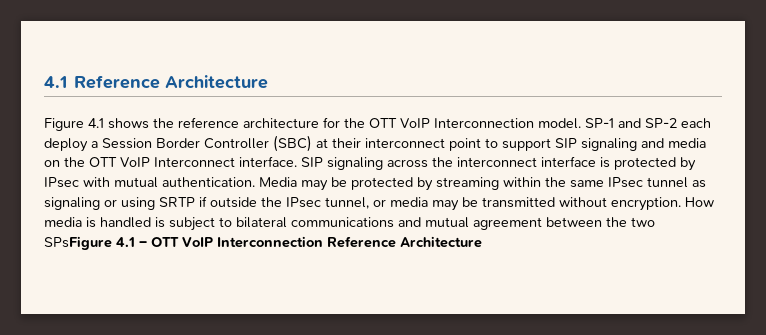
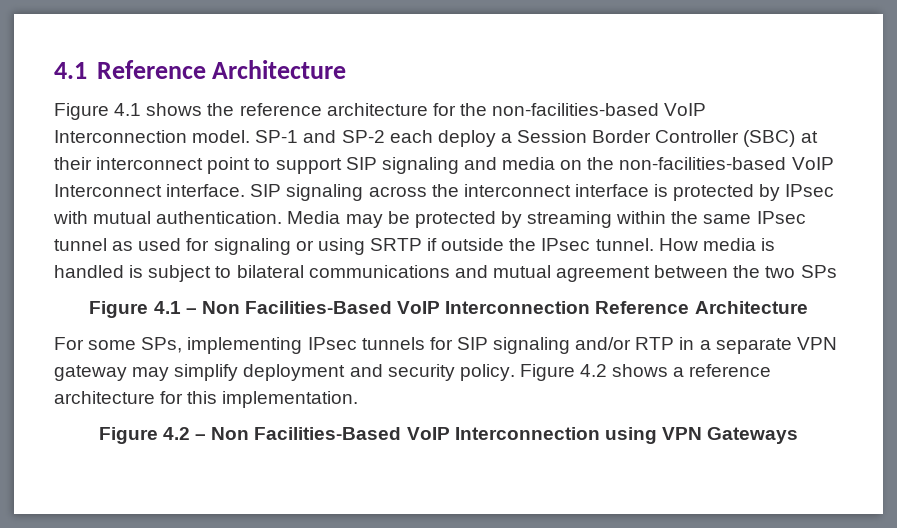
- Figure 4.1 shows the reference architecture for the OTT VoIP Interconnection model.
+ Figure 4.1 shows the reference architecture for the non-facilities-based VoIP Interconnection model.
- SP-1 and SP-2 each deploy a Session Border Controller (SBC) at their interconnect point to support SIP signaling and media on the OTT VoIP Interconnect interface.
+ SP-1 and SP-2 each deploy a Session Border Controller (SBC) at their interconnect point to support SIP signaling and media on the non-facilities-based VoIP Interconnect interface.
- Media may be protected by streaming within the same IPsec tunnel as signaling or using SRTP if outside the IPsec tunnel, or media may be transmitted without encryption.
+ Media may be protected by streaming within the same IPsec tunnel as used for signaling or using SRTP if outside the IPsec tunnel.
- How media is handled is subject to bilateral communications and mutual agreement between the two SPsFigure 4.1 – OTT VoIP Interconnection Reference Architecture
+ How media is handled is subject to bilateral communications and mutual agreement between the two SPs
+ Figure 4.1 – Non Facilities-Based VoIP Interconnection Reference Architecture
+ For some SPs, implementing IPsec tunnels for SIP signaling and/or RTP in a separate VPN gateway may simplify deployment and security policy. Figure 4.2 shows a reference architecture for this implementation.
+ Figure 4.2 – Non Facilities-Based VoIP Interconnection using VPN Gateways

